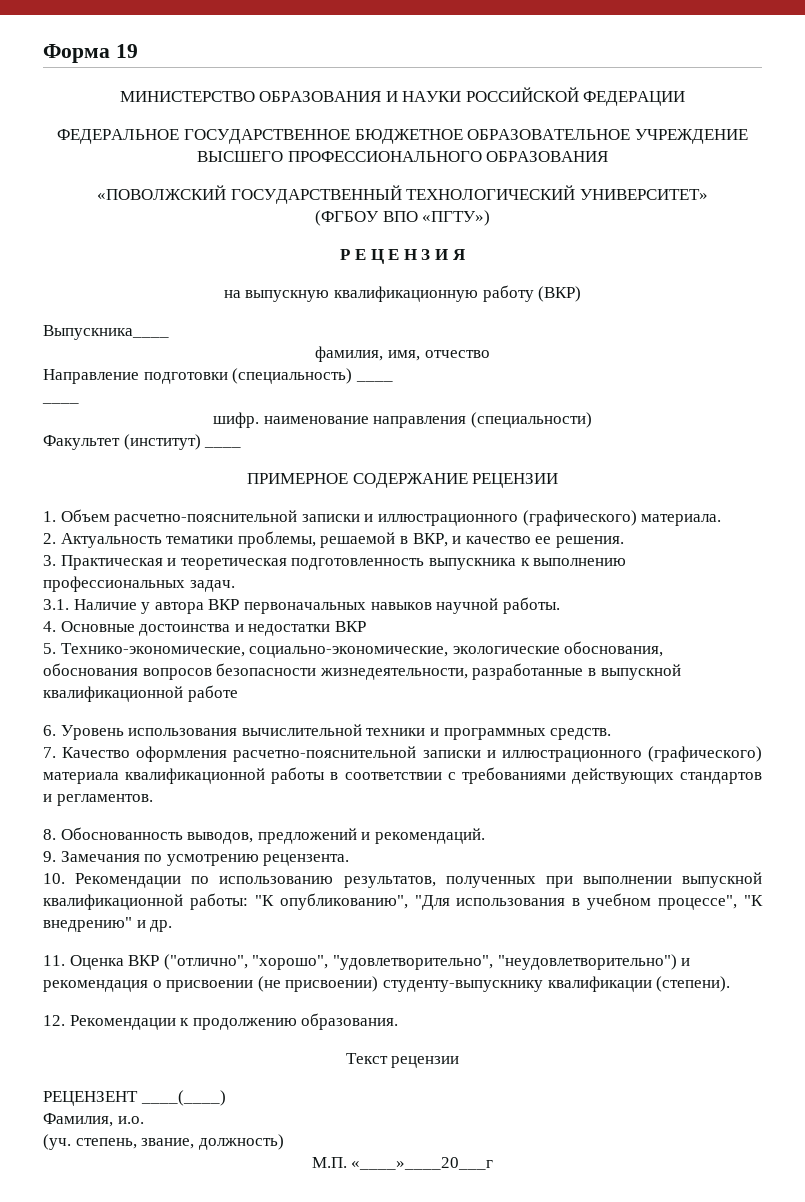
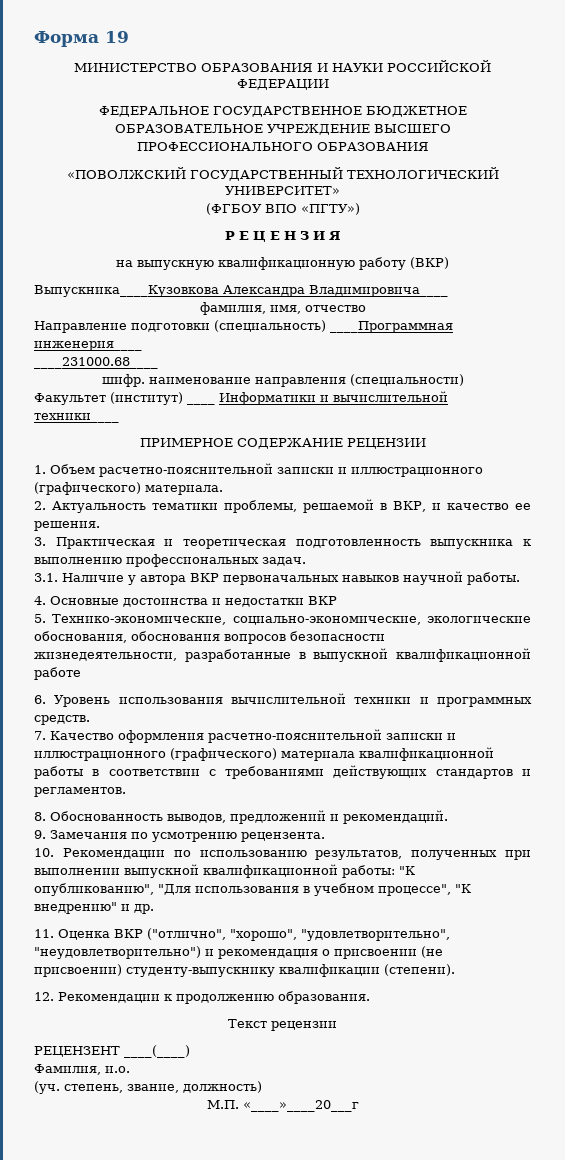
- Выпускника____
+ Выпускника____Кузовкова Александра Владимировича____
- Направление подготовки (специальность) ____
- ____
+ Направление подготовки (специальность) ____Программная инженерия____
+ ____231000.68____
- Факультет (институт) ____
+ Факультет (институт) ____ Информатики и вычислительной техники____

